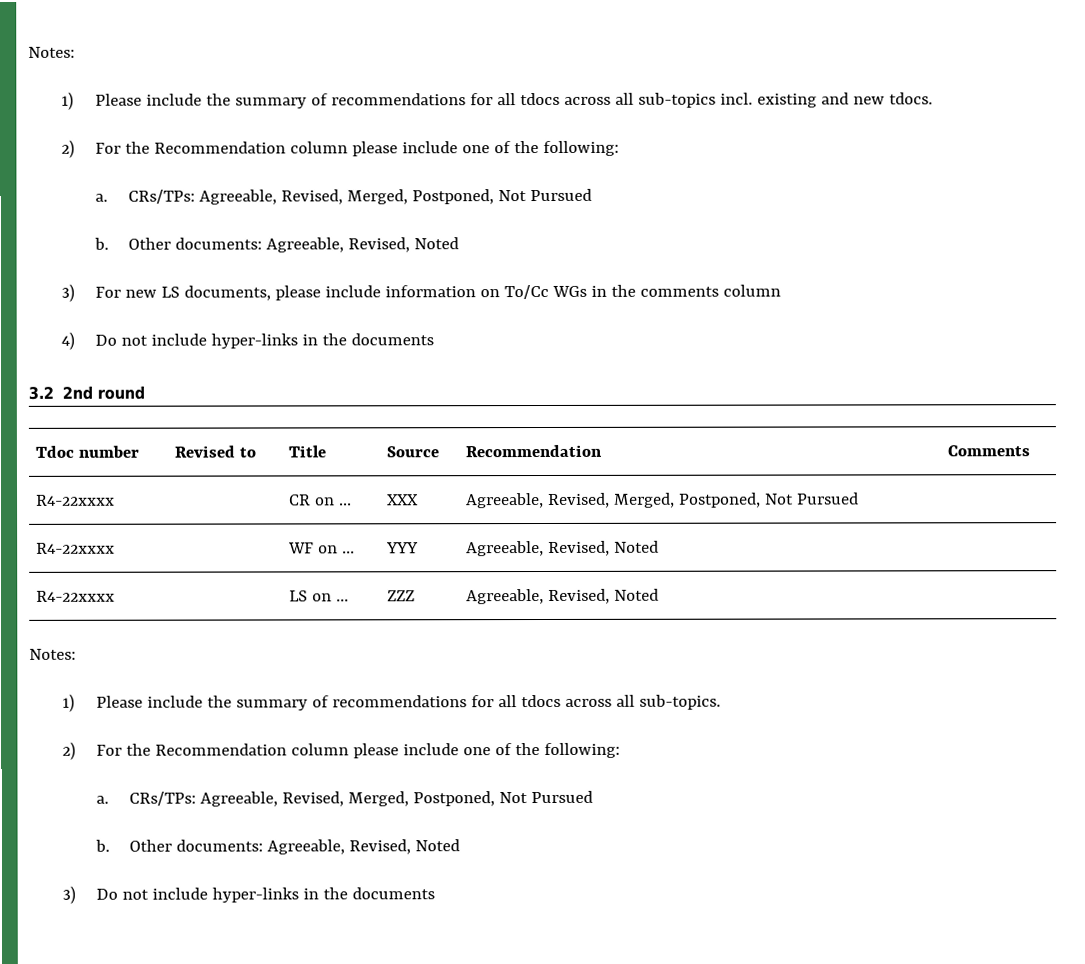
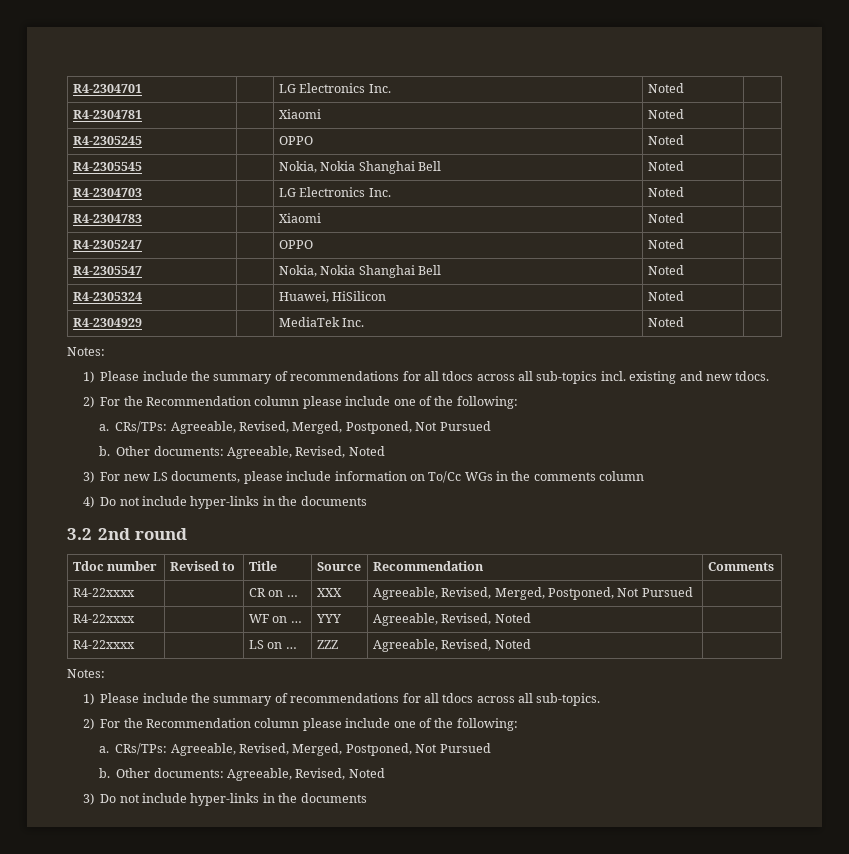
+ R4-2304701 | | LG Electronics Inc. | Noted |
+ R4-2304781 | | Xiaomi | Noted |
+ R4-2305245 | | OPPO | Noted |
+ R4-2305545 | | Nokia, Nokia Shanghai Bell | Noted |
+ R4-2304703 | | LG Electronics Inc. | Noted |
+ R4-2304783 | | Xiaomi | Noted |
+ R4-2305247 | | OPPO | Noted |
+ R4-2305547 | | Nokia, Nokia Shanghai Bell | Noted |
+ R4-2305324 | | Huawei, HiSilicon | Noted |
+ R4-2304929 | | MediaTek Inc. | Noted |

